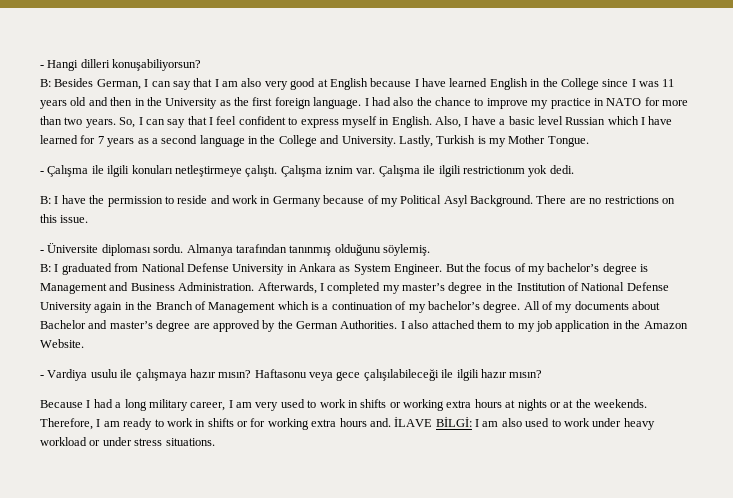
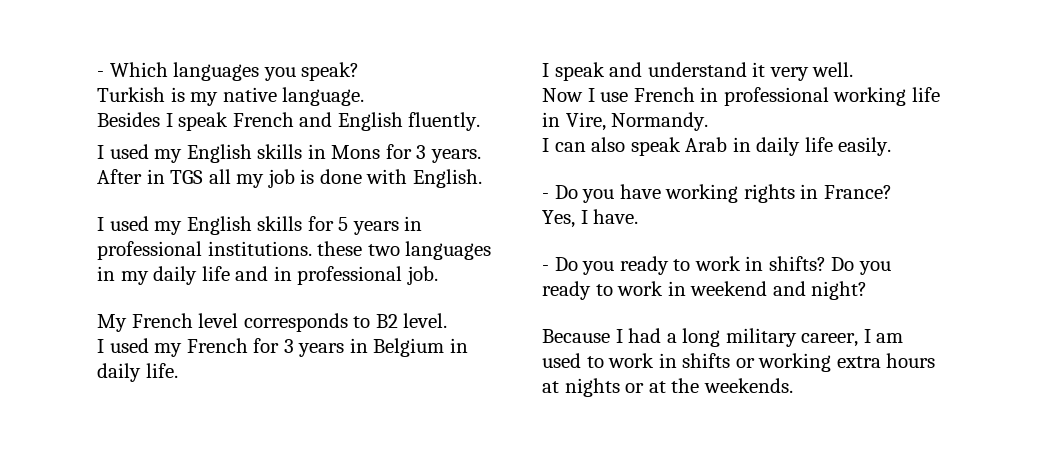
- - Hangi dilleri konuşabiliyorsun?
- B: Besides German, I can say that I am also very good at English because I have learned English in the College since I was 11 years old and then in the University as the first foreign language. I had also the chance to improve my practice in NATO for more than two years. So, I can say that I feel confident to express myself in English. Also, I have a basic level Russian which I have learned for 7 years as a second language in the College and University. Lastly, Turkish is my Mother Tongue.
- - Çalışma ile ilgili konuları netleştirmeye çalıştı. Çalışma iznim var. Çalışma ile ilgili restrictionım yok dedi.
- B: I have the permission to reside and work in Germany because of my Political Asyl Background. There are no restrictions on this issue.
- - Üniversite diploması sordu. Almanya tarafından tanınmış olduğunu söylemiş.
- B: I graduated from National Defense University in Ankara as System Engineer. But the focus of my bachelor’s degree is Management and Business Administration. Afterwards, I completed my master’s degree in the Institution of National Defense University again in the Branch of Management which is a continuation of my bachelor’s degree. All of my documents about Bachelor and master’s degree are approved by the German Authorities. I also attached them to my job application in the Amazon Website.
- - Vardiya usulu ile çalışmaya hazır mısın? Haftasonu veya gece çalışılabileceği ile ilgili hazır mısın?
+ - Which languages you speak?
+ Turkish is my native language.
+ Besides I speak French and English fluently.
+ I used my English skills in Mons for 3 years. After in TGS all my job is done with English.
+ I used my English skills for 5 years in professional institutions. these two languages in my daily life and in professional job.
+ My French level corresponds to B2 level.
+ I used my French for 3 years in Belgium in daily life.
+ I speak and understand it very well.
+ Now I use French in professional working life in Vire, Normandy.
+ I can also speak Arab in daily life easily.
+ - Do you have working rights in France?
+ Yes, I have.
+ - Do you ready to work in shifts? Do you ready to work in weekend and night?
- Because I had a long military career, I am very used to work in shifts or working extra hours at nights or at the weekends. Therefore, I am ready to work in shifts or for working extra hours and. İLAVE BİLGİ: I am also used to work under heavy workload or under stress situations.
+ Because I had a long military career, I am used to work in shifts or working extra hours at nights or at the weekends.

